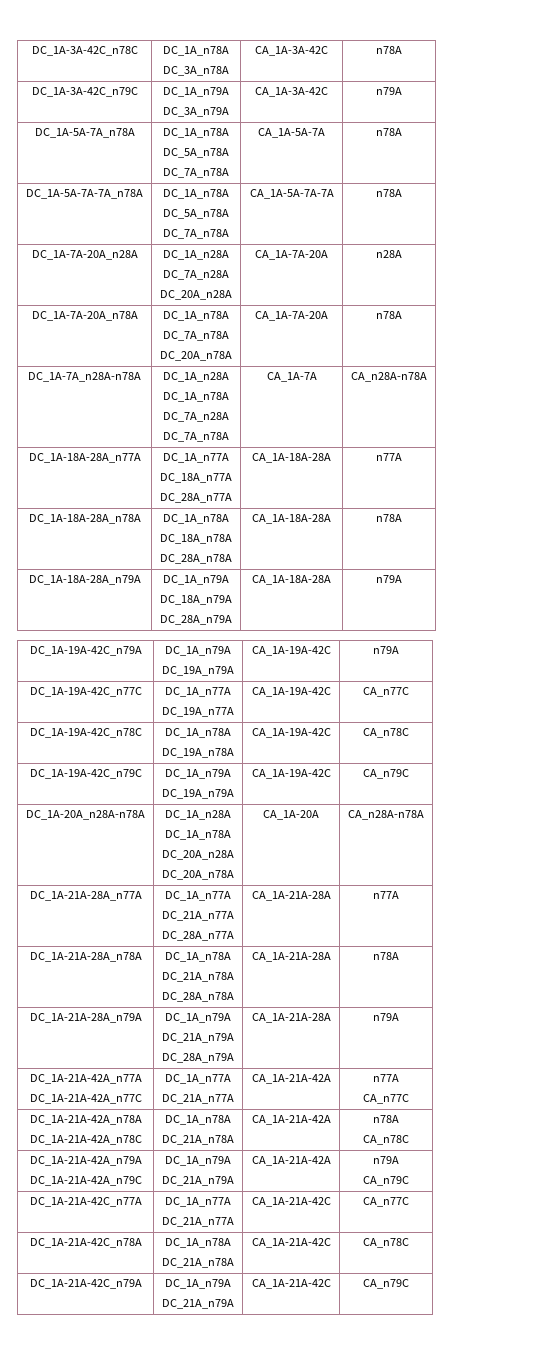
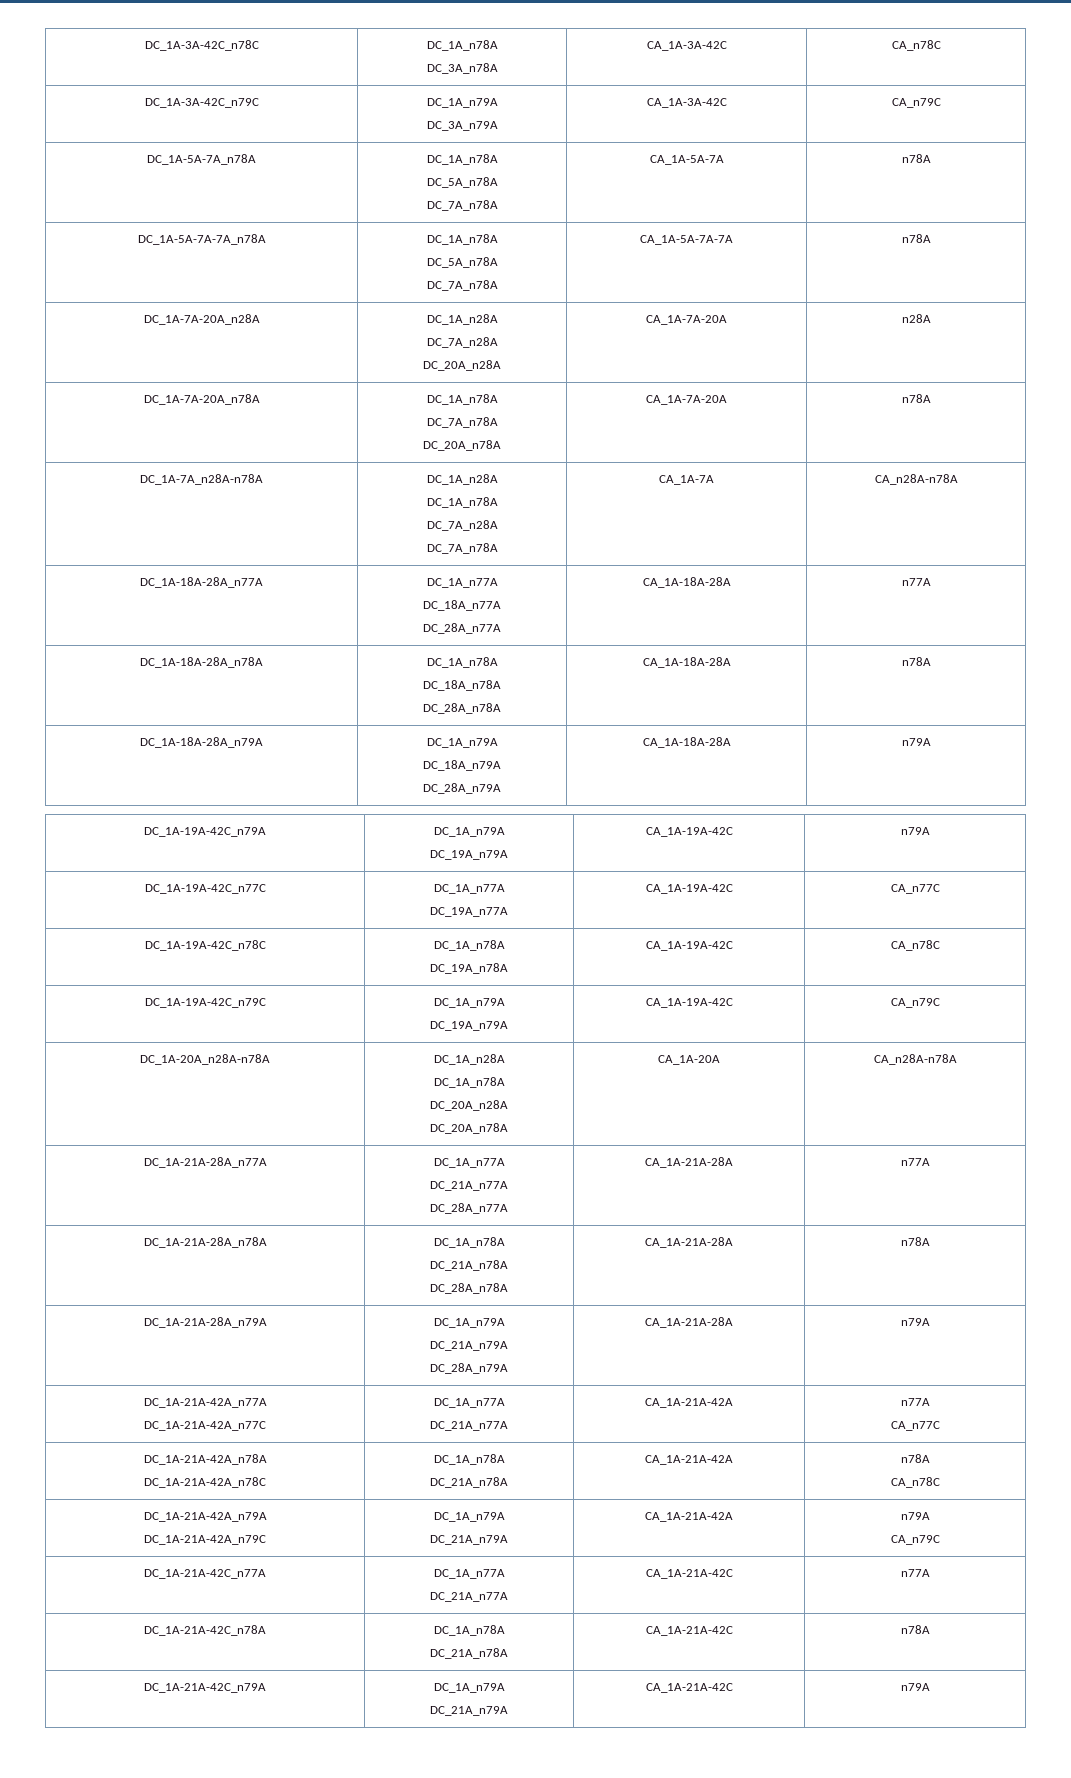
  DC_1A-3A-42C_n78C | DC_1A_n78A
- DC_3A_n78A | CA_1A-3A-42C | n78A
+ DC_3A_n78A | CA_1A-3A-42C | CA_n78C
  DC_1A-3A-42C_n79C | DC_1A_n79A
- DC_3A_n79A | CA_1A-3A-42C | n79A
+ DC_3A_n79A | CA_1A-3A-42C | CA_n79C
  DC_1A-21A-42C_n77A | DC_1A_n77A
- DC_21A_n77A | CA_1A-21A-42C | CA_n77C
+ DC_21A_n77A | CA_1A-21A-42C | n77A
  DC_1A-21A-42C_n78A | DC_1A_n78A
- DC_21A_n78A | CA_1A-21A-42C | CA_n78C
+ DC_21A_n78A | CA_1A-21A-42C | n78A
  DC_1A-21A-42C_n79A | DC_1A_n79A
- DC_21A_n79A | CA_1A-21A-42C | CA_n79C
+ DC_21A_n79A | CA_1A-21A-42C | n79A

